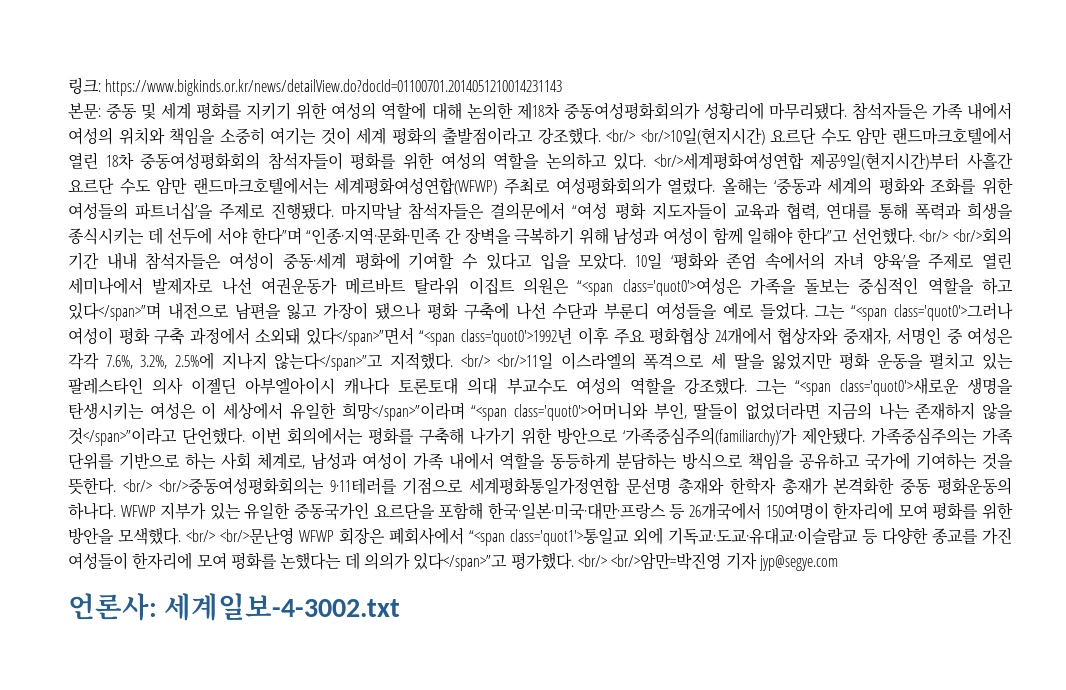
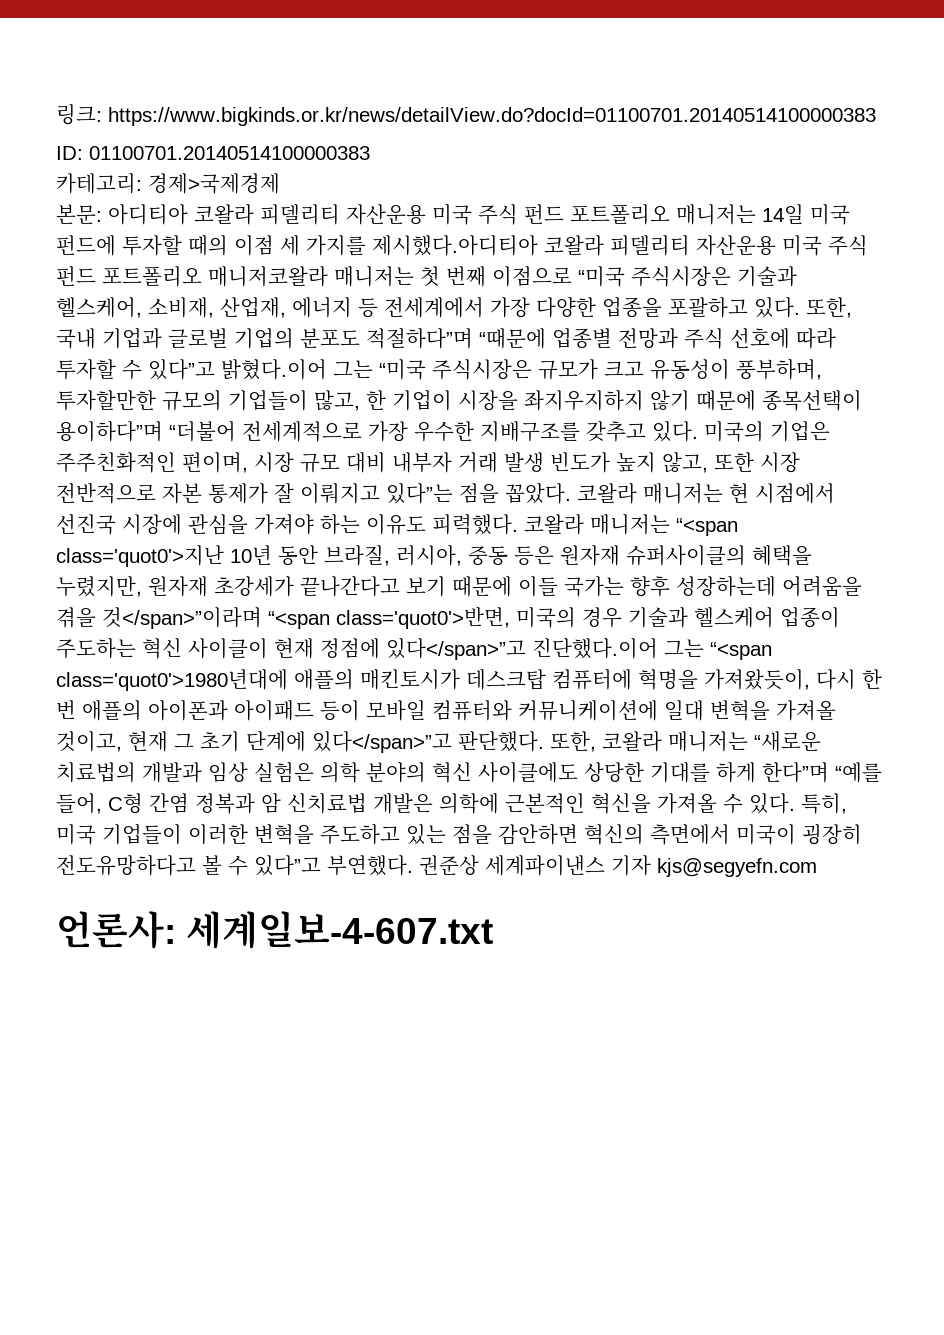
- 링크: https://www.bigkinds.or.kr/news/detailView.do?docId=01100701.2014051210014231143
- 본문: 중동 및 세계 평화를 지키기 위한 여성의 역할에 대해 논의한 제18차 중동여성평화회의가 성황리에 마무리됐다. 참석자들은 가족 내에서 여성의 위치와 책임을 소중히 여기는 것이 세계 평화의 출발점이라고 강조했다. <br/> <br/>10일(현지시간) 요르단 수도 암만 랜드마크호텔에서 열린 18차 중동여성평화회의 참석자들이 평화를 위한 여성의 역할을 논의하고 있다. <br/>세계평화여성연합 제공9일(현지시간)부터 사흘간 요르단 수도 암만 랜드마크호텔에서는 세계평화여성연합(WFWP) 주최로 여성평화회의가 열렸다. 올해는 ‘중동과 세계의 평화와 조화를 위한 여성들의 파트너십’을 주제로 진행됐다. 마지막날 참석자들은 결의문에서 “여성 평화 지도자들이 교육과 협력, 연대를 통해 폭력과 희생을 종식시키는 데 선두에 서야 한다”며 “인종·지역·문화·민족 간 장벽을 극복하기 위해 남성과 여성이 함께 일해야 한다”고 선언했다. <br/> <br/>회의 기간 내내 참석자들은 여성이 중동·세계 평화에 기여할 수 있다고 입을 모았다. 10일 ‘평화와 존엄 속에서의 자녀 양육’을 주제로 열린 세미나에서 발제자로 나선 여권운동가 메르바트 탈라위 이집트 의원은 “<span class='quot0'>여성은 가족을 돌보는 중심적인 역할을 하고 있다</span>”며 내전으로 남편을 잃고 가장이 됐으나 평화 구축에 나선 수단과 부룬디 여성들을 예로 들었다. 그는 “<span class='quot0'>그러나 여성이 평화 구축 과정에서 소외돼 있다</span>”면서 “<span class='quot0'>1992년 이후 주요 평화협상 24개에서 협상자와 중재자, 서명인 중 여성은 각각 7.6%, 3.2%, 2.5%에 지나지 않는다</span>”고 지적했다. <br/> <br/>11일 이스라엘의 폭격으로 세 딸을 잃었지만 평화 운동을 펼치고 있는 팔레스타인 의사 이젤딘 아부엘아이시 캐나다 토론토대 의대 부교수도 여성의 역할을 강조했다. 그는 “<span class='quot0'>새로운 생명을 탄생시키는 여성은 이 세상에서 유일한 희망</span>”이라며 “<span class='quot0'>어머니와 부인, 딸들이 없었더라면 지금의 나는 존재하지 않을 것</span>”이라고 단언했다. 이번 회의에서는 평화를 구축해 나가기 위한 방안으로 ‘가족중심주의(familiarchy)’가 제안됐다. 가족중심주의는 가족 단위를 기반으로 하는 사회 체계로, 남성과 여성이 가족 내에서 역할을 동등하게 분담하는 방식으로 책임을 공유하고 국가에 기여하는 것을 뜻한다. <br/> <br/>중동여성평화회의는 9·11테러를 기점으로 세계평화통일가정연합 문선명 총재와 한학자 총재가 본격화한 중동 평화운동의 하나다. WFWP 지부가 있는 유일한 중동국가인 요르단을 포함해 한국·일본·미국·대만·프랑스 등 26개국에서 150여명이 한자리에 모여 평화를 위한 방안을 모색했다. <br/> <br/>문난영 WFWP 회장은 폐회사에서 “<span class='quot1'>통일교 외에 기독교·도교·유대교·이슬람교 등 다양한 종교를 가진 여성들이 한자리에 모여 평화를 논했다는 데 의의가 있다</span>”고 평가했다. <br/> <br/>암만=박진영 기자 jyp@segye.com
+ 링크: https://www.bigkinds.or.kr/news/detailView.do?docId=01100701.20140514100000383
+ ID: 01100701.20140514100000383
+ 카테고리: 경제>국제경제
+ 본문: 아디티아 코왈라 피델리티 자산운용 미국 주식 펀드 포트폴리오 매니저는 14일 미국 펀드에 투자할 때의 이점 세 가지를 제시했다.아디티아 코왈라 피델리티 자산운용 미국 주식 펀드 포트폴리오 매니저코왈라 매니저는 첫 번째 이점으로 “미국 주식시장은 기술과 헬스케어, 소비재, 산업재, 에너지 등 전세계에서 가장 다양한 업종을 포괄하고 있다. 또한, 국내 기업과 글로벌 기업의 분포도 적절하다”며 “때문에 업종별 전망과 주식 선호에 따라 투자할 수 있다”고 밝혔다.이어 그는 “미국 주식시장은 규모가 크고 유동성이 풍부하며, 투자할만한 규모의 기업들이 많고, 한 기업이 시장을 좌지우지하지 않기 때문에 종목선택이 용이하다”며 “더불어 전세계적으로 가장 우수한 지배구조를 갖추고 있다. 미국의 기업은 주주친화적인 편이며, 시장 규모 대비 내부자 거래 발생 빈도가 높지 않고, 또한 시장 전반적으로 자본 통제가 잘 이뤄지고 있다”는 점을 꼽았다. 코왈라 매니저는 현 시점에서 선진국 시장에 관심을 가져야 하는 이유도 피력했다. 코왈라 매니저는 “<span class='quot0'>지난 10년 동안 브라질, 러시아, 중동 등은 원자재 슈퍼사이클의 혜택을 누렸지만, 원자재 초강세가 끝나간다고 보기 때문에 이들 국가는 향후 성장하는데 어려움을 겪을 것</span>”이라며 “<span class='quot0'>반면, 미국의 경우 기술과 헬스케어 업종이 주도하는 혁신 사이클이 현재 정점에 있다</span>”고 진단했다.이어 그는 “<span class='quot0'>1980년대에 애플의 매킨토시가 데스크탑 컴퓨터에 혁명을 가져왔듯이, 다시 한 번 애플의 아이폰과 아이패드 등이 모바일 컴퓨터와 커뮤니케이션에 일대 변혁을 가져올 것이고, 현재 그 초기 단계에 있다</span>”고 판단했다. 또한, 코왈라 매니저는 “새로운 치료법의 개발과 임상 실험은 의학 분야의 혁신 사이클에도 상당한 기대를 하게 한다”며 “예를 들어, C형 간염 정복과 암 신치료법 개발은 의학에 근본적인 혁신을 가져올 수 있다. 특히, 미국 기업들이 이러한 변혁을 주도하고 있는 점을 감안하면 혁신의 측면에서 미국이 굉장히 전도유망하다고 볼 수 있다”고 부연했다. 권준상 세계파이낸스 기자 kjs@segyefn.com
- 언론사: 세계일보-4-3002.txt
+ 언론사: 세계일보-4-607.txt

